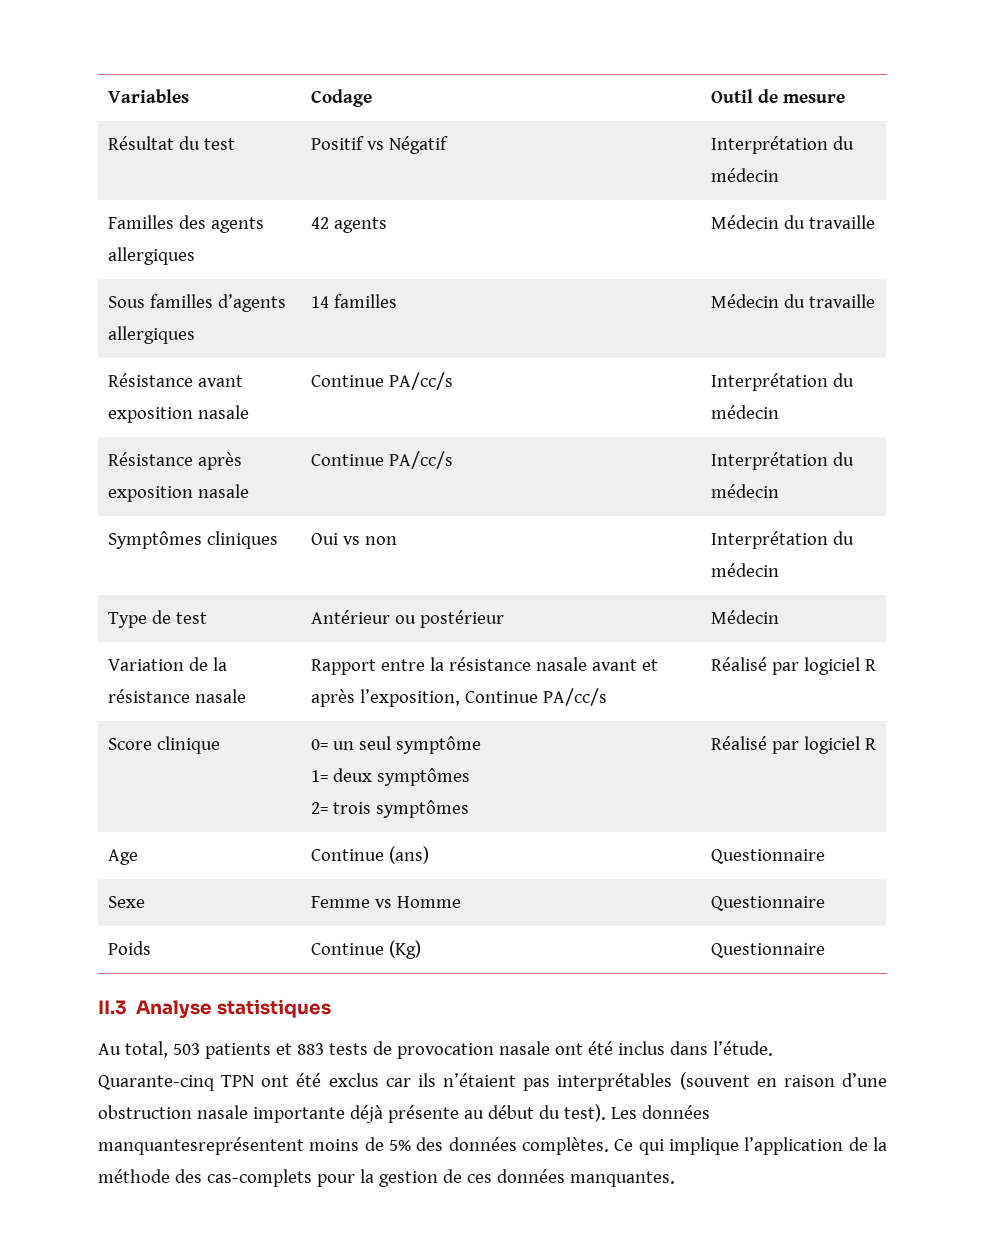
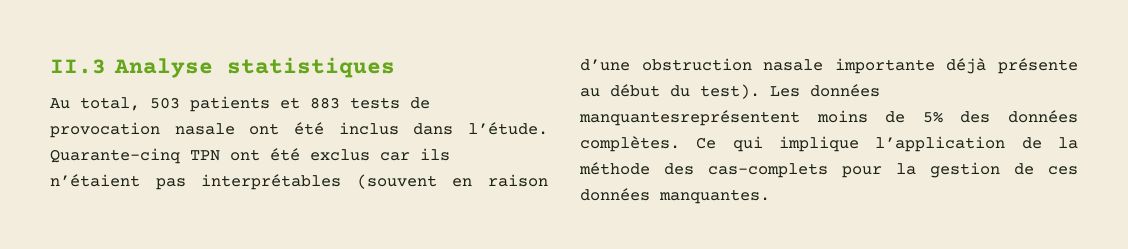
- Variables | Codage | Outil de mesure
- Résultat du test | Positif vs Négatif | Interprétation du médecin
- Familles des agents allergiques | 42 agents | Médecin du travaille
- Sous familles d’agents allergiques | 14 familles | Médecin du travaille
- Résistance avant exposition nasale | Continue PA/cc/s | Interprétation du médecin
- Résistance après exposition nasale | Continue PA/cc/s | Interprétation du médecin
- Symptômes cliniques | Oui vs non | Interprétation du médecin
- Type de test | Antérieur ou postérieur | Médecin
- Variation de la résistance nasale | Rapport entre la résistance nasale avant et après l’exposition, Continue PA/cc/s | Réalisé par logiciel R
- Score clinique | 0= un seul symptôme
- 1= deux symptômes
- 2= trois symptômes | Réalisé par logiciel R
- Age | Continue (ans) | Questionnaire
- Sexe | Femme vs Homme | Questionnaire
- Poids | Continue (Kg) | Questionnaire

